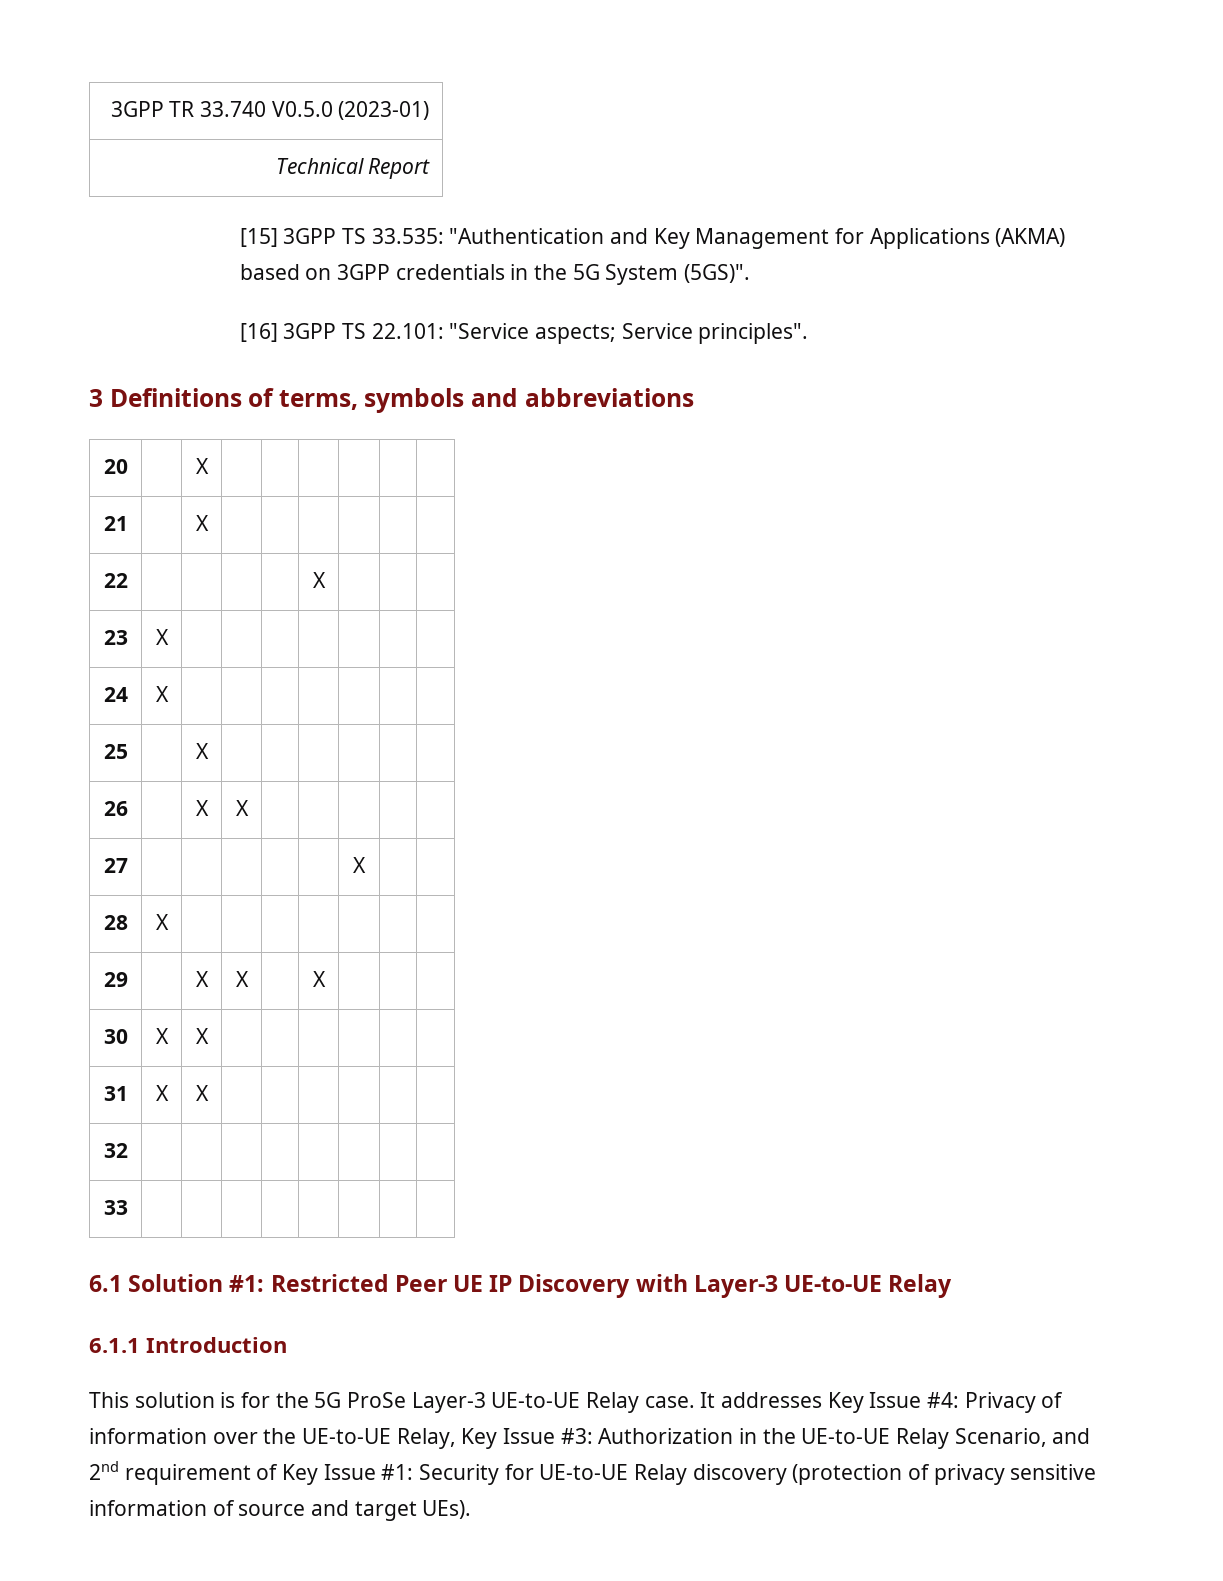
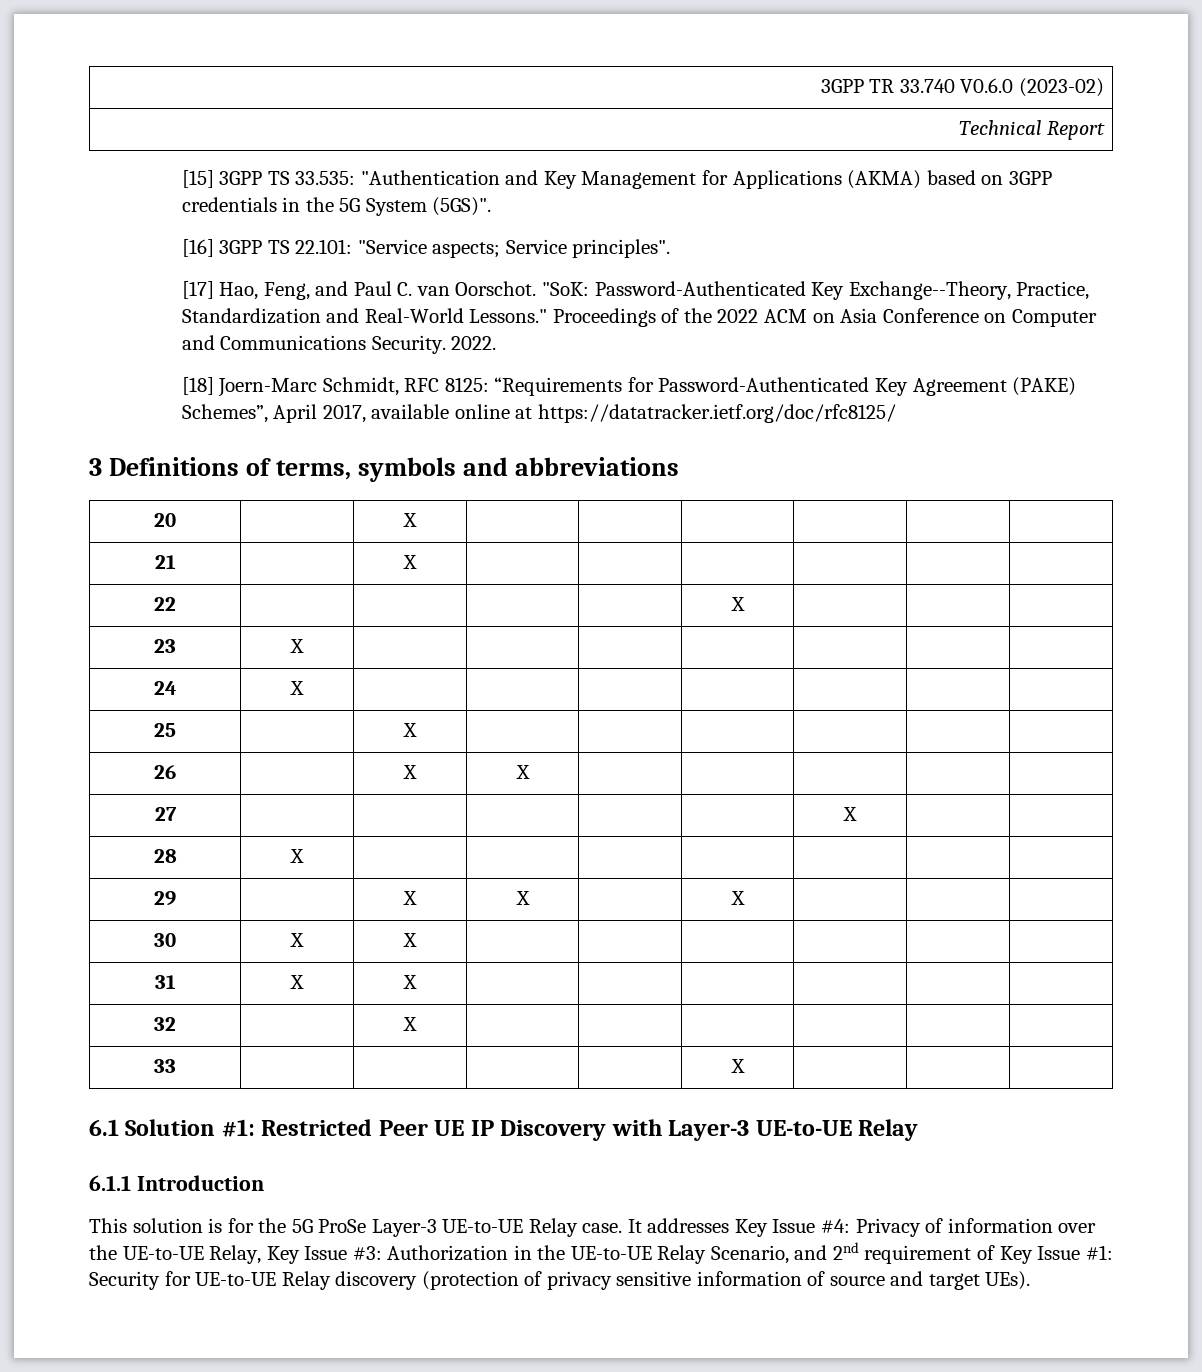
- 3GPP TR 33.740 V0.5.0 (2023-01)
+ 3GPP TR 33.740 V0.6.0 (2023-02)
+ [17] Hao, Feng, and Paul C. van Oorschot. "SoK: Password-Authenticated Key Exchange--Theory, Practice, Standardization and Real-World Lessons." Proceedings of the 2022 ACM on Asia Conference on Computer and Communications Security. 2022.
+ [18] Joern-Marc Schmidt, RFC 8125: “Requirements for Password-Authenticated Key Agreement (PAKE) Schemes”, April 2017, available online at https://datatracker.ietf.org/doc/rfc8125/
- 32 | | | | | | | |
+ 32 | | X | | | | | |
- 33 | | | | | | | |
+ 33 | | | | | X | | |

